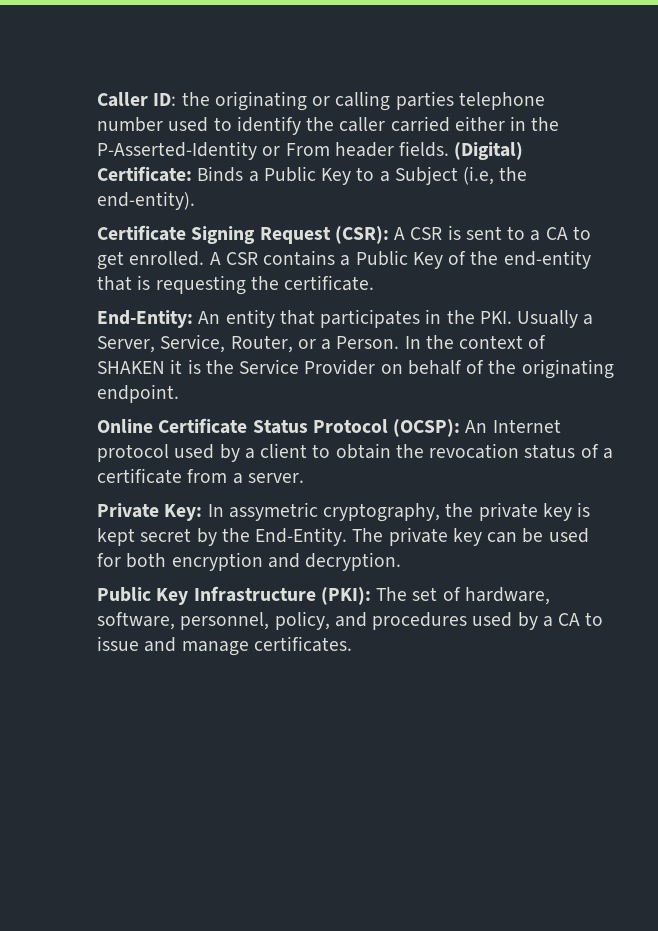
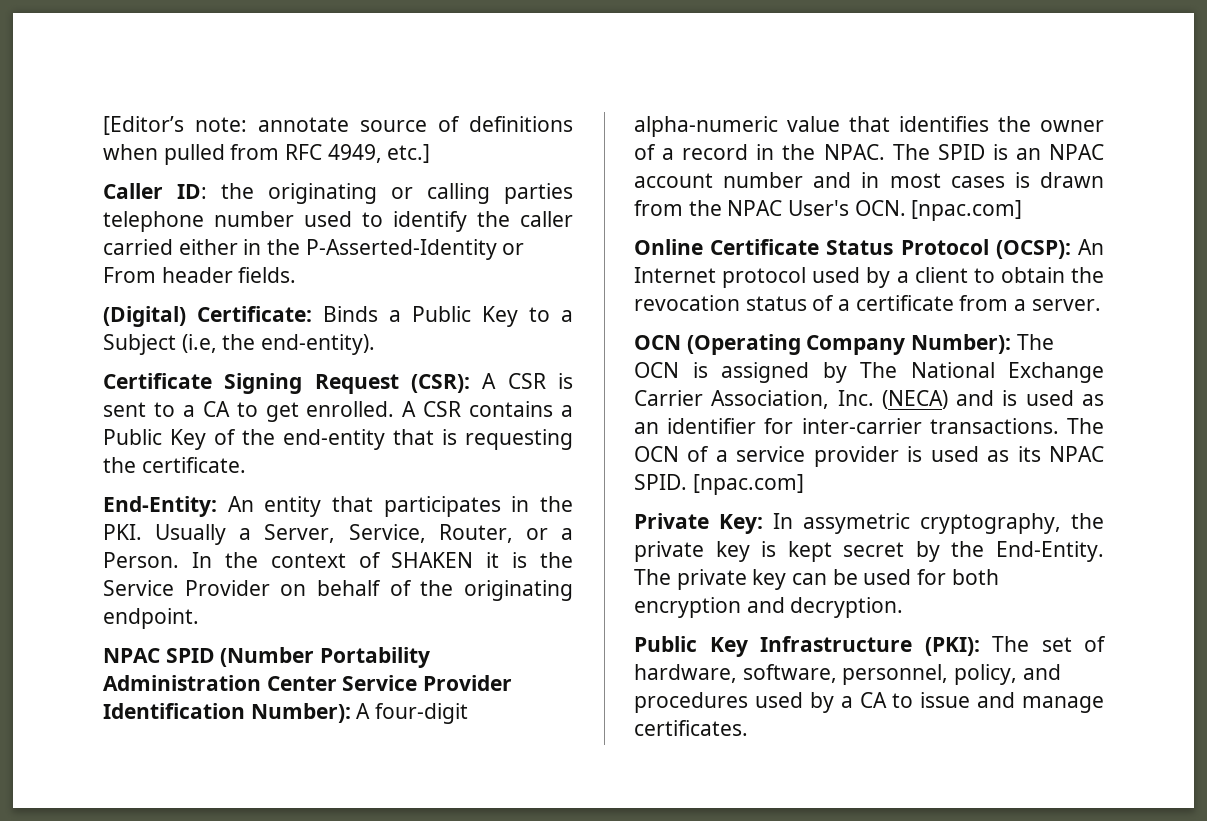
+ [Editor’s note: annotate source of definitions when pulled from RFC 4949, etc.]
- Caller ID: the originating or calling parties telephone number used to identify the caller carried either in the P-Asserted-Identity or From header fields. (Digital) Certificate: Binds a Public Key to a Subject (i.e, the end-entity).
+ Caller ID: the originating or calling parties telephone number used to identify the caller carried either in the P-Asserted-Identity or From header fields.
+ (Digital) Certificate: Binds a Public Key to a Subject (i.e, the end-entity).
+ NPAC SPID (Number Portability Administration Center Service Provider Identification Number): A four-digit alpha-numeric value that identifies the owner of a record in the NPAC. The SPID is an NPAC account number and in most cases is drawn from the NPAC User's OCN. [npac.com]
+ OCN (Operating Company Number): The OCN is assigned by The National Exchange Carrier Association, Inc. (NECA) and is used as an identifier for inter-carrier transactions. The OCN of a service provider is used as its NPAC SPID. [npac.com]

